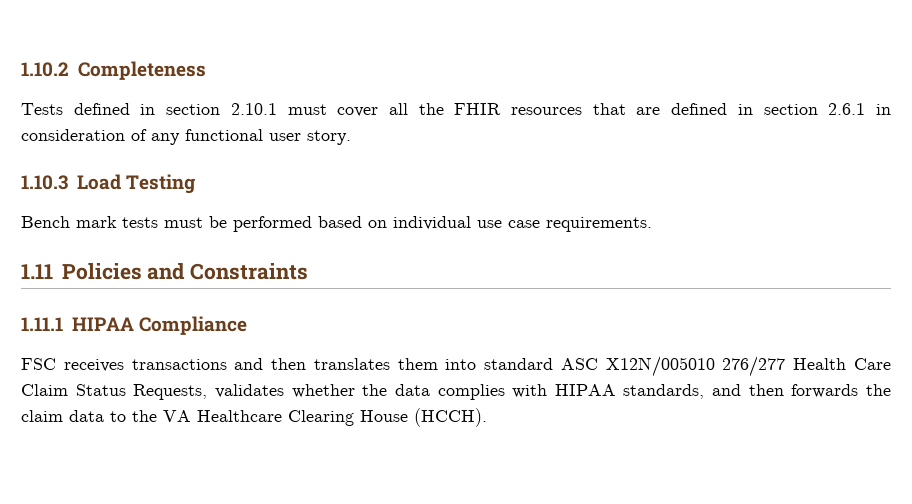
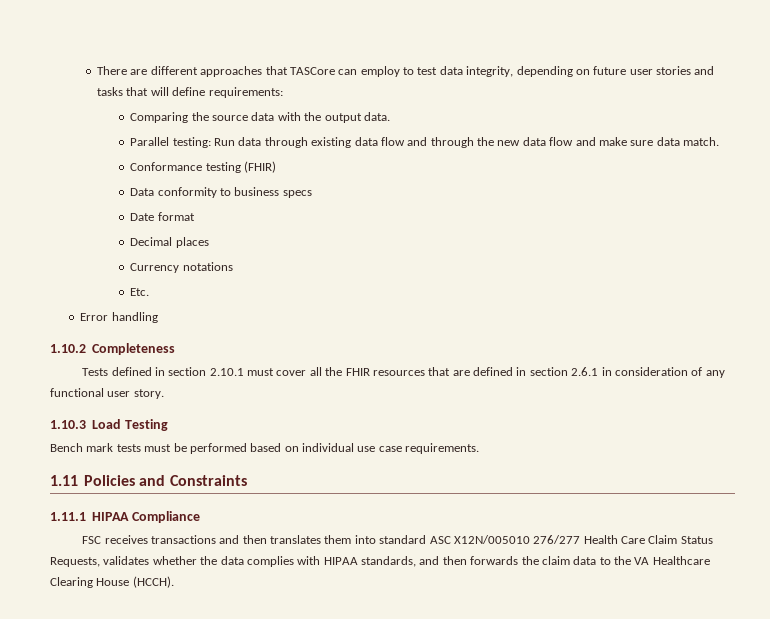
+ There are different approaches that TASCore can employ to test data integrity, depending on future user stories and tasks that will define requirements:
+ Comparing the source data with the output data.
+ Parallel testing: Run data through existing data flow and through the new data flow and make sure data match.
+ Conformance testing (FHIR)
+ Data conformity to business specs
+ Date format
+ Decimal places
+ Currency notations
+ Etc.
+ Error handling

